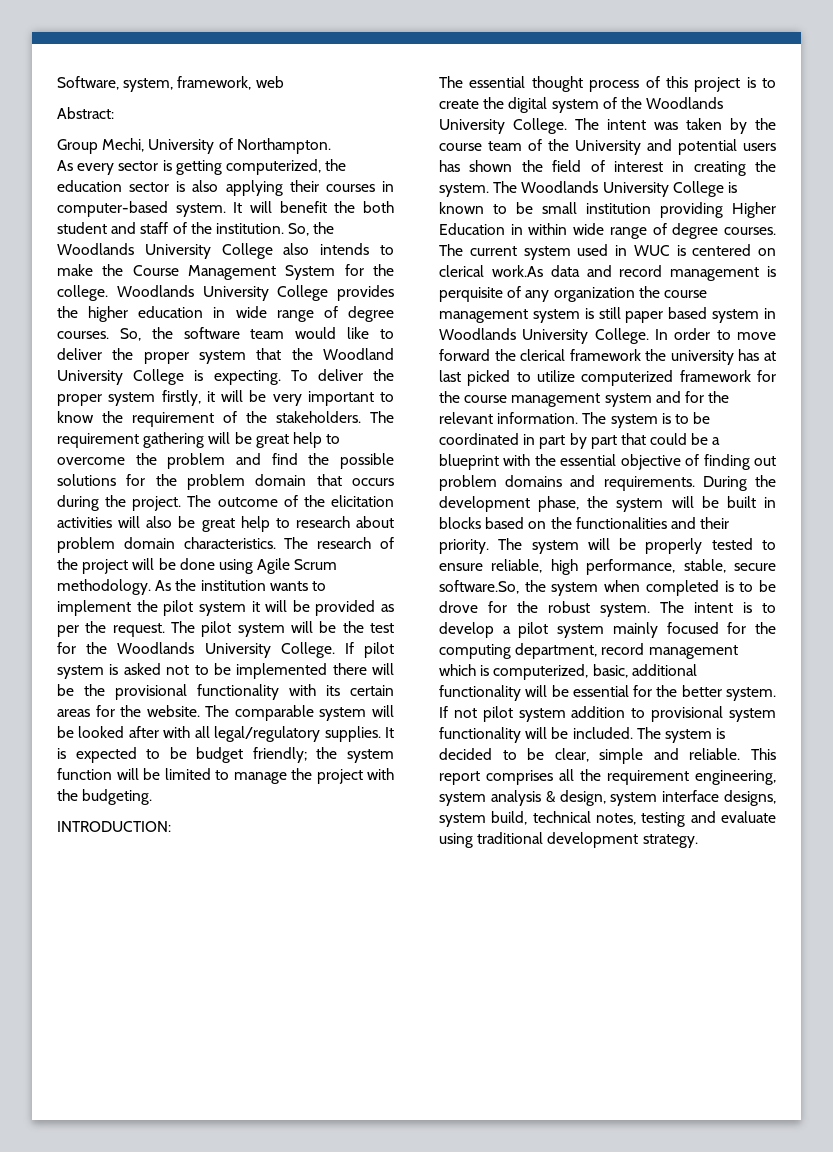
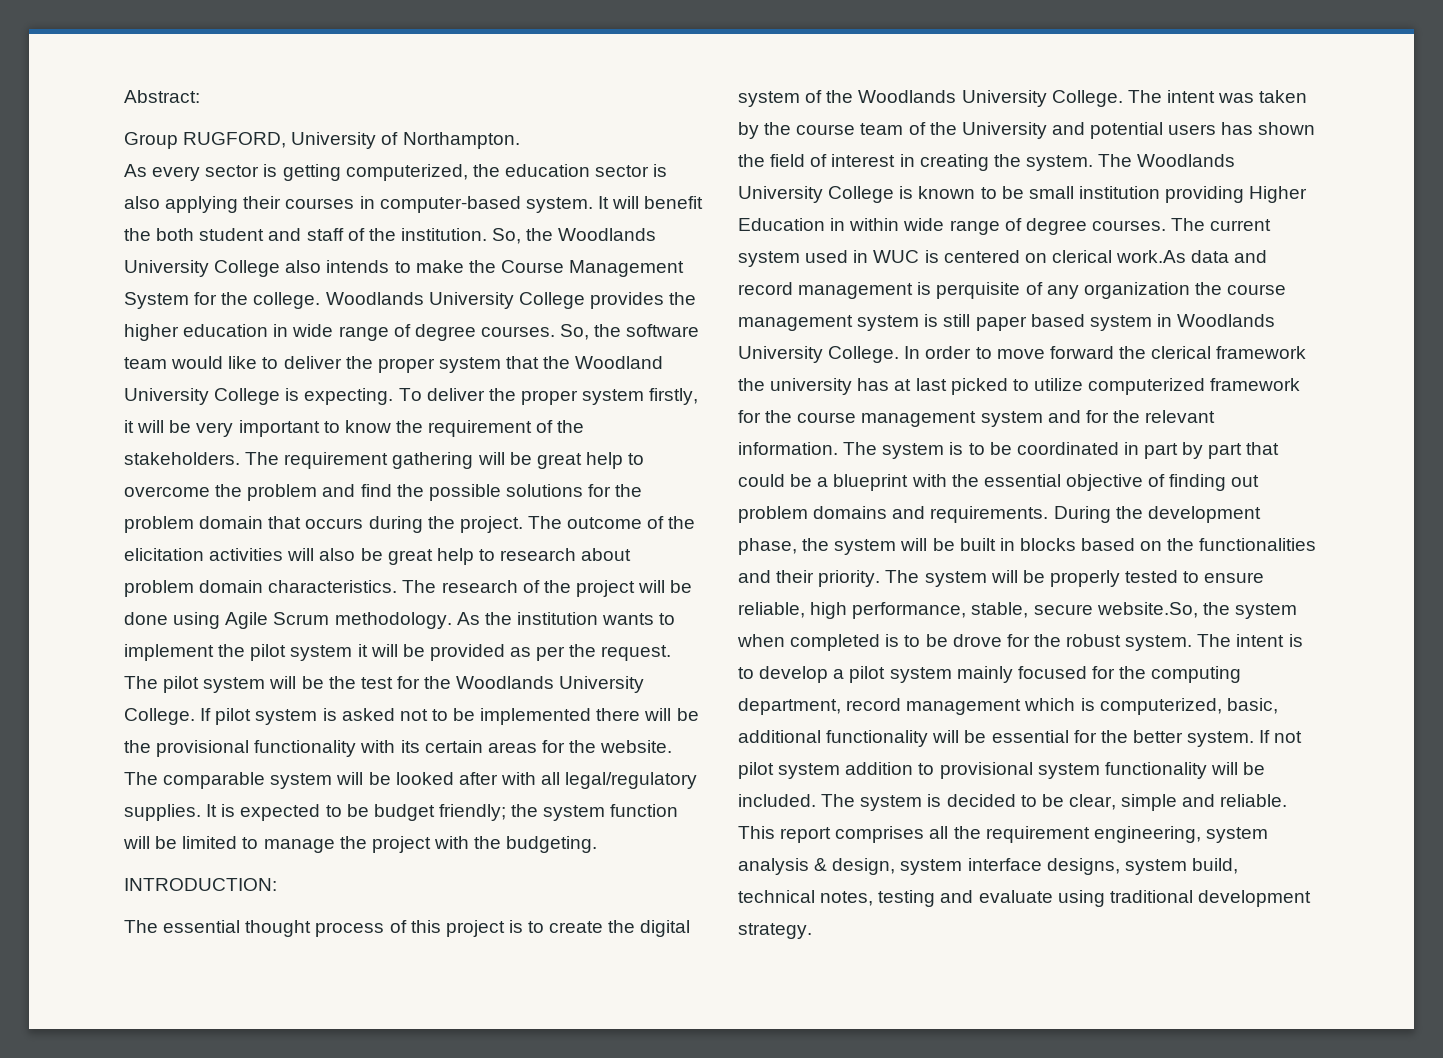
- Software, system, framework, web
- Group Mechi, University of Northampton.
+ Group RUGFORD, University of Northampton.
- The system will be properly tested to ensure reliable, high performance, stable, secure software.So, the system when completed is to be drove for the robust system.
+ The system will be properly tested to ensure reliable, high performance, stable, secure website.So, the system when completed is to be drove for the robust system.

